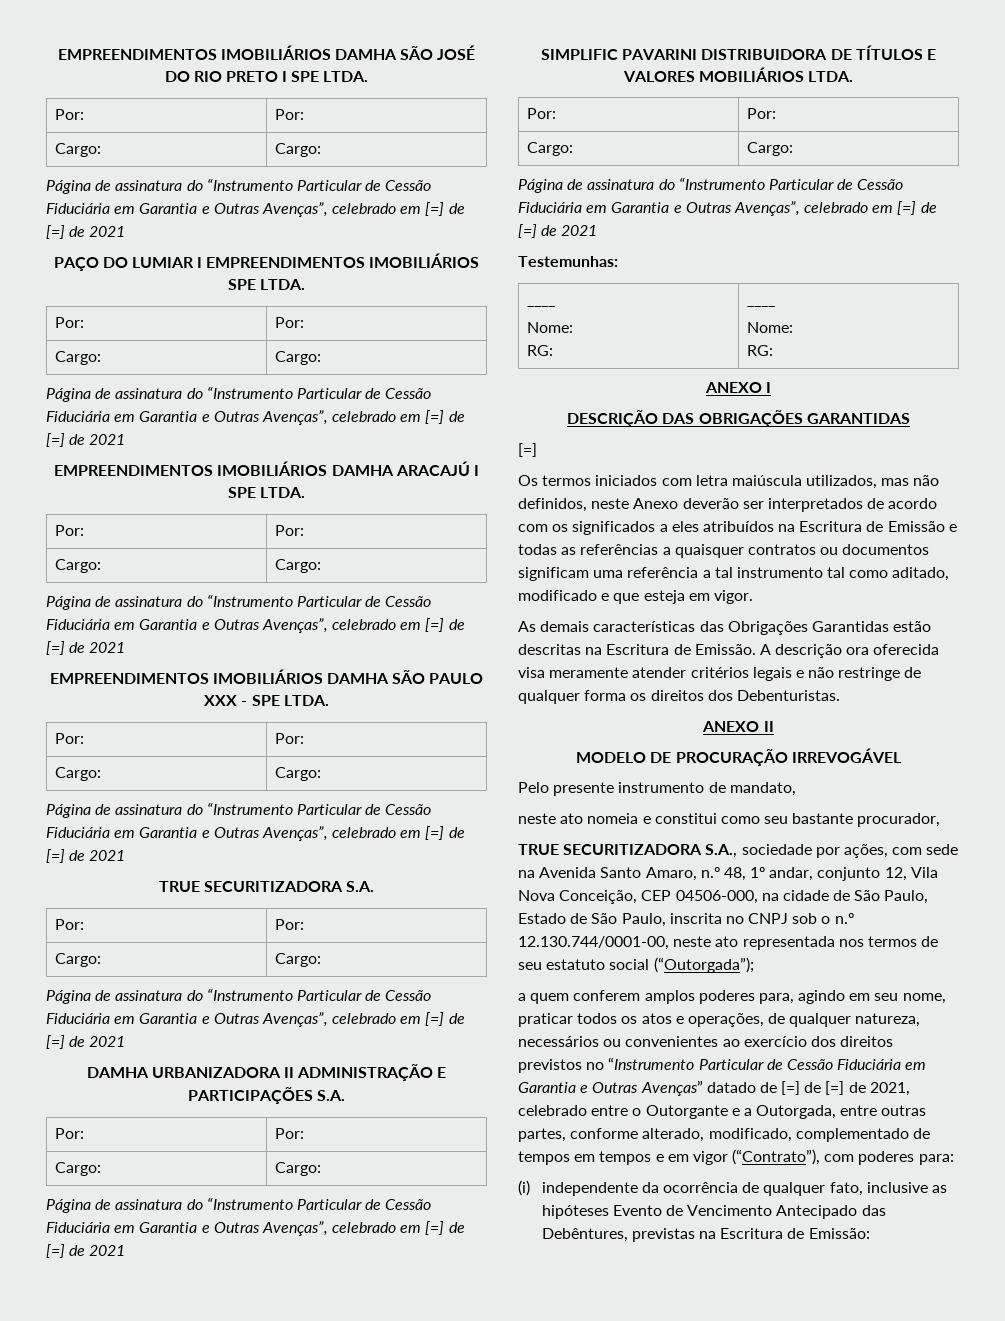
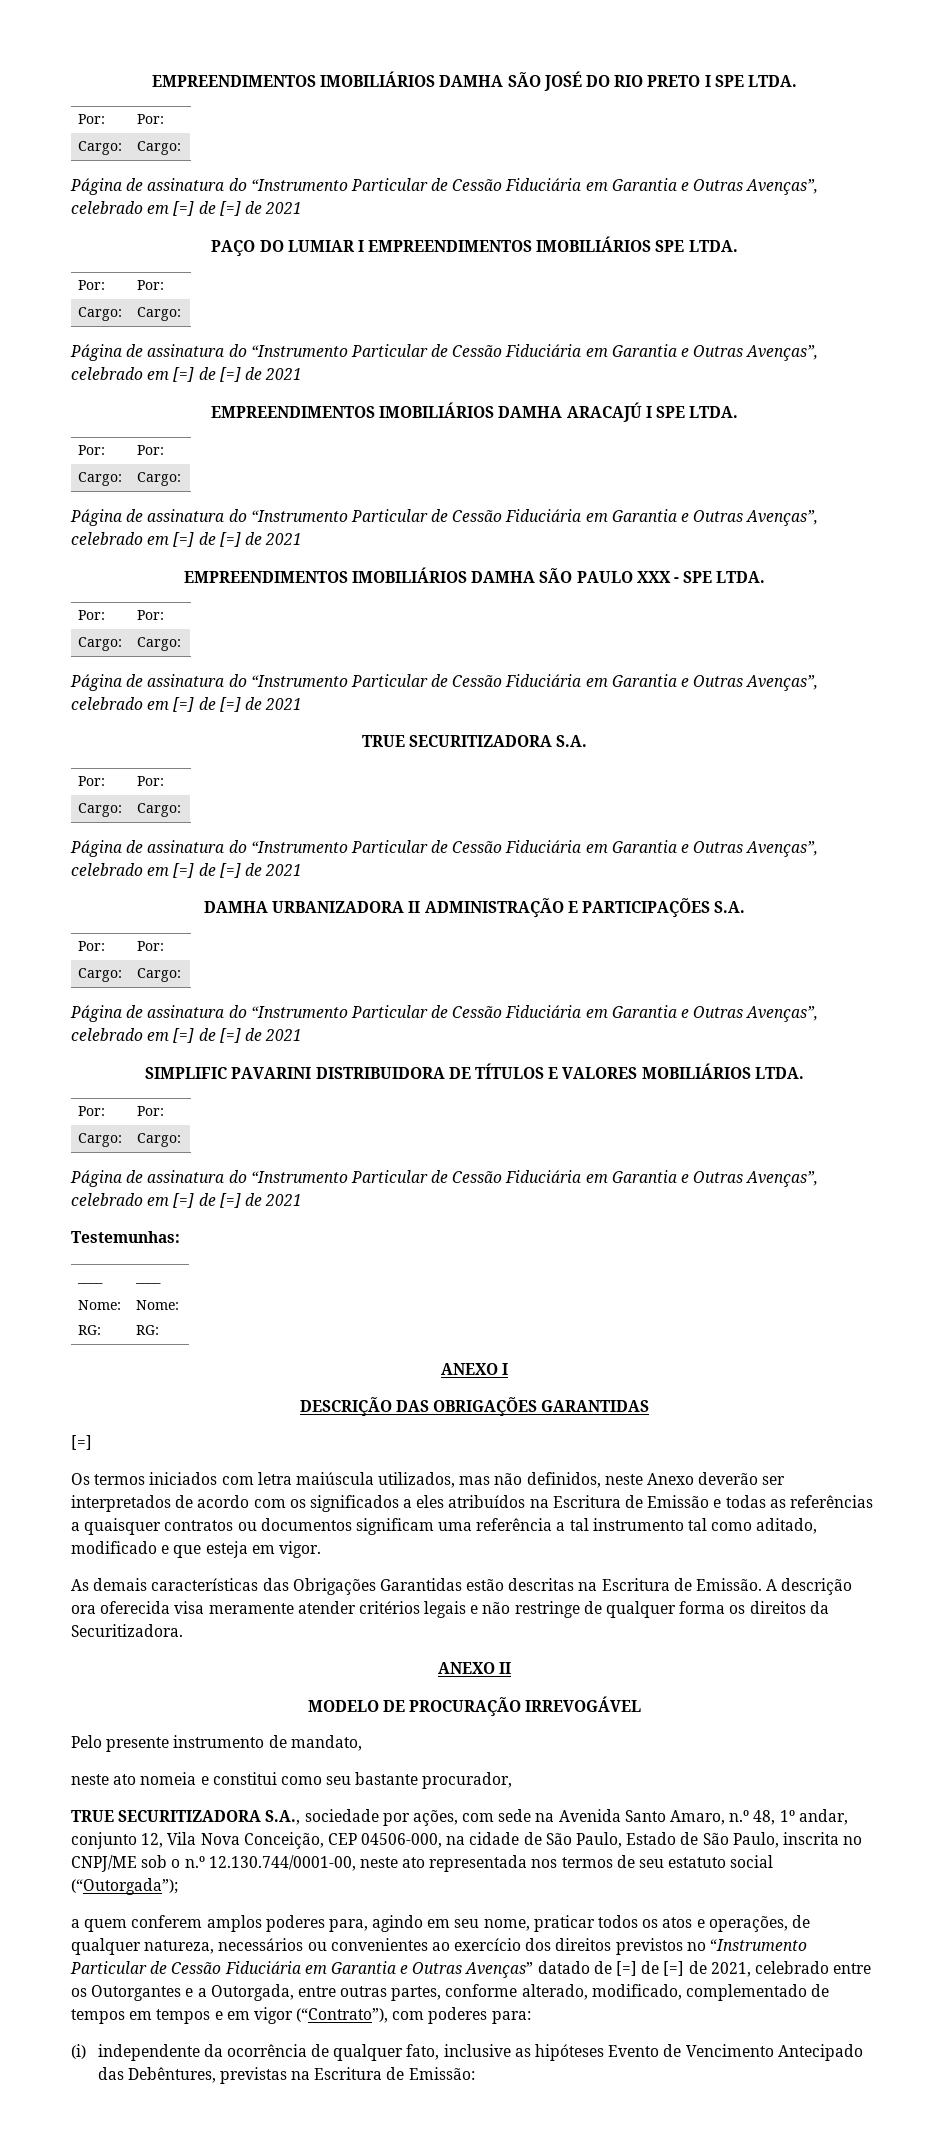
- A descrição ora oferecida visa meramente atender critérios legais e não restringe de qualquer forma os direitos dos Debenturistas.
+ A descrição ora oferecida visa meramente atender critérios legais e não restringe de qualquer forma os direitos da Securitizadora.
- TRUE SECURITIZADORA S.A., sociedade por ações, com sede na Avenida Santo Amaro, n.º 48, 1º andar, conjunto 12, Vila Nova Conceição, CEP 04506-000, na cidade de São Paulo, Estado de São Paulo, inscrita no CNPJ sob o n.º 12.130.744/0001-00, neste ato representada nos termos de seu estatuto social (“Outorgada”);
+ TRUE SECURITIZADORA S.A., sociedade por ações, com sede na Avenida Santo Amaro, n.º 48, 1º andar, conjunto 12, Vila Nova Conceição, CEP 04506-000, na cidade de São Paulo, Estado de São Paulo, inscrita no CNPJ/ME sob o n.º 12.130.744/0001-00, neste ato representada nos termos de seu estatuto social (“Outorgada”);
- a quem conferem amplos poderes para, agindo em seu nome, praticar todos os atos e operações, de qualquer natureza, necessários ou convenientes ao exercício dos direitos previstos no “Instrumento Particular de Cessão Fiduciária em Garantia e Outras Avenças” datado de [=] de [=] de 2021, celebrado entre o Outorgante e a Outorgada, entre outras partes, conforme alterado, modificado, complementado de tempos em tempos e em vigor (“Contrato”), com poderes para:
+ a quem conferem amplos poderes para, agindo em seu nome, praticar todos os atos e operações, de qualquer natureza, necessários ou convenientes ao exercício dos direitos previstos no “Instrumento Particular de Cessão Fiduciária em Garantia e Outras Avenças” datado de [=] de [=] de 2021, celebrado entre os Outorgantes e a Outorgada, entre outras partes, conforme alterado, modificado, complementado de tempos em tempos e em vigor (“Contrato”), com poderes para:

